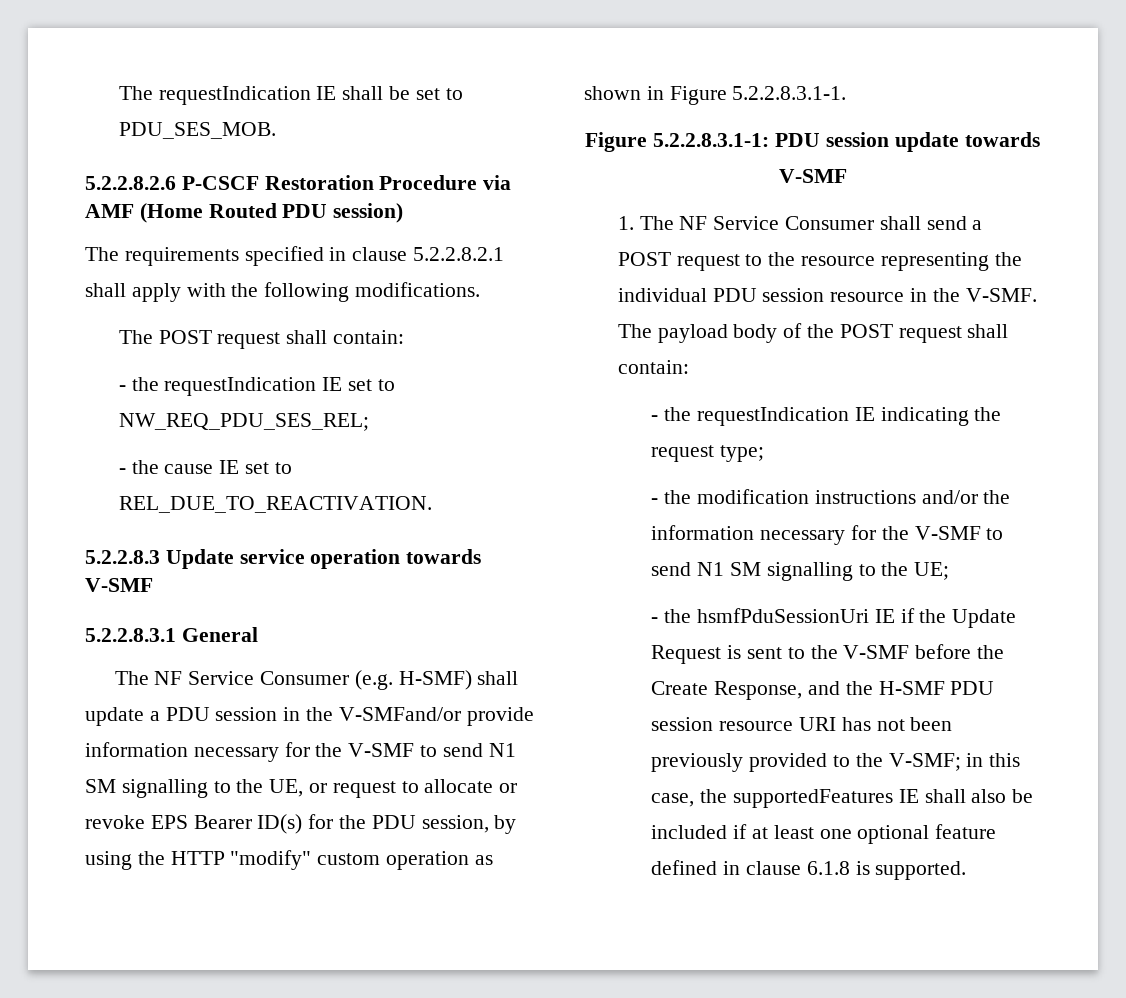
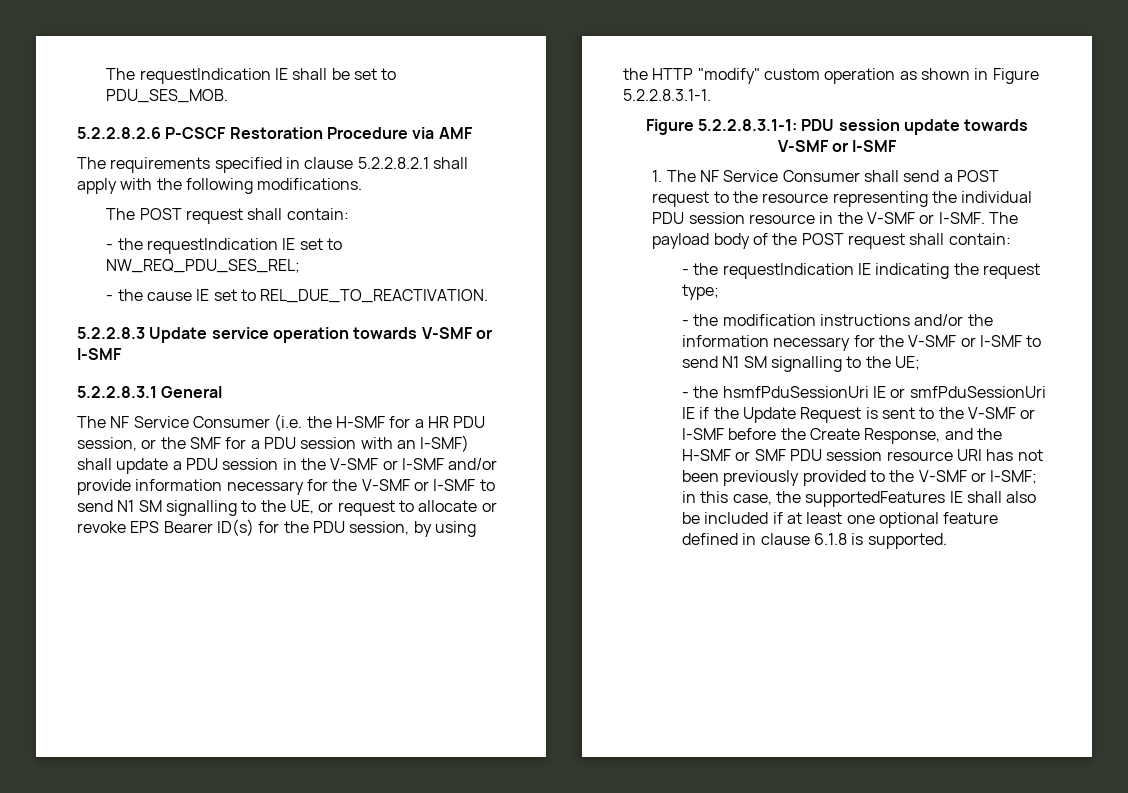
- 5.2.2.8.2.6 P-CSCF Restoration Procedure via AMF (Home Routed PDU session)
+ 5.2.2.8.2.6 P-CSCF Restoration Procedure via AMF
- 5.2.2.8.3 Update service operation towards V-SMF
+ 5.2.2.8.3 Update service operation towards V-SMF or I-SMF
- The NF Service Consumer (e.g. H-SMF) shall update a PDU session in the V-SMFand/or provide information necessary for the V-SMF to send N1 SM signalling to the UE, or request to allocate or revoke EPS Bearer ID(s) for the PDU session, by using the HTTP "modify" custom operation as shown in Figure 5.2.2.8.3.1-1.
+ The NF Service Consumer (i.e. the H-SMF for a HR PDU session, or the SMF for a PDU session with an I-SMF) shall update a PDU session in the V-SMF or I-SMF and/or provide information necessary for the V-SMF or I-SMF to send N1 SM signalling to the UE, or request to allocate or revoke EPS Bearer ID(s) for the PDU session, by using the HTTP "modify" custom operation as shown in Figure 5.2.2.8.3.1-1.
- Figure 5.2.2.8.3.1-1: PDU session update towards V-SMF
+ Figure 5.2.2.8.3.1-1: PDU session update towards V-SMF or I-SMF
- 1. The NF Service Consumer shall send a POST request to the resource representing the individual PDU session resource in the V-SMF.
+ 1. The NF Service Consumer shall send a POST request to the resource representing the individual PDU session resource in the V-SMF or I-SMF.
- - the modification instructions and/or the information necessary for the V-SMF to send N1 SM signalling to the UE;
+ - the modification instructions and/or the information necessary for the V-SMF or I-SMF to send N1 SM signalling to the UE;
- - the hsmfPduSessionUri IE if the Update Request is sent to the V-SMF before the Create Response, and the H-SMF PDU session resource URI has not been previously provided to the V-SMF; in this case, the supportedFeatures IE shall also be included if at least one optional feature defined in clause 6.1.8 is supported.
+ - the hsmfPduSessionUri IE or smfPduSessionUri IE if the Update Request is sent to the V-SMF or I-SMF before the Create Response, and the H-SMF or SMF PDU session resource URI has not been previously provided to the V-SMF or I-SMF; in this case, the supportedFeatures IE shall also be included if at least one optional feature defined in clause 6.1.8 is supported.

